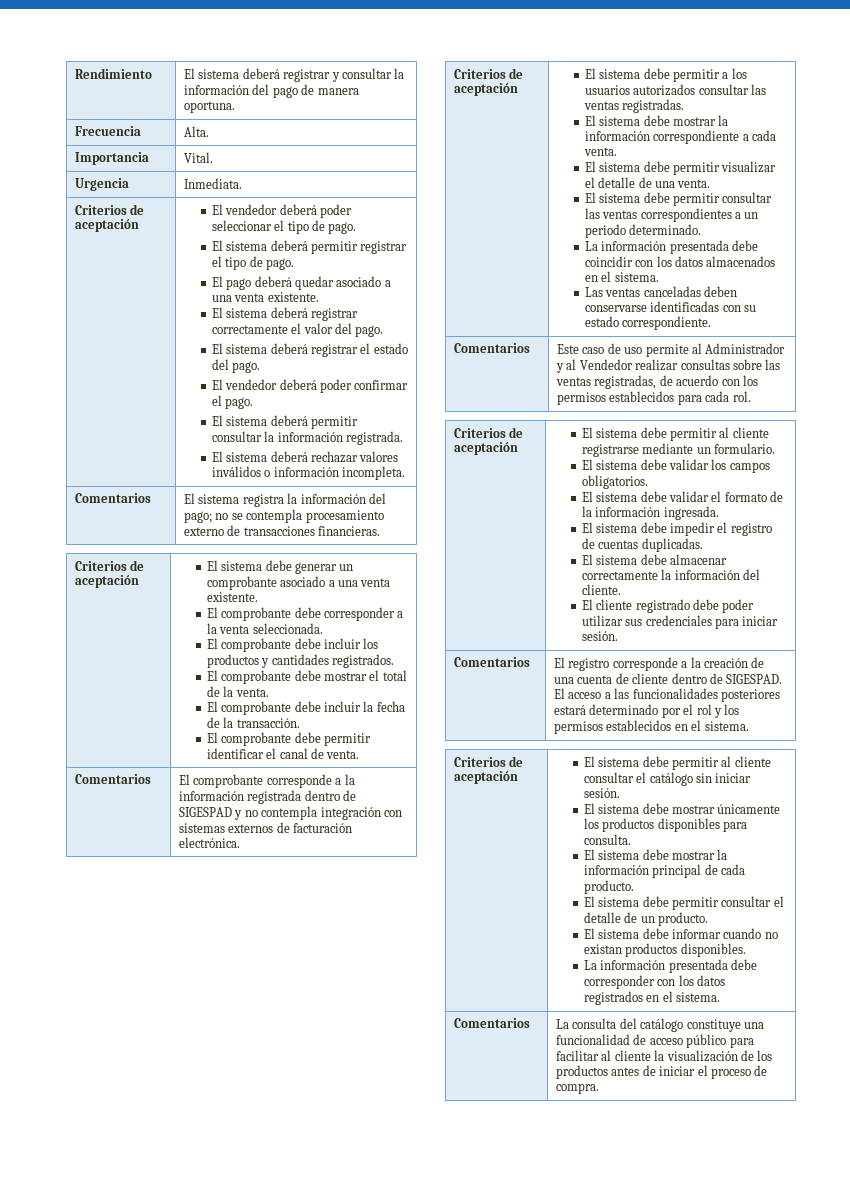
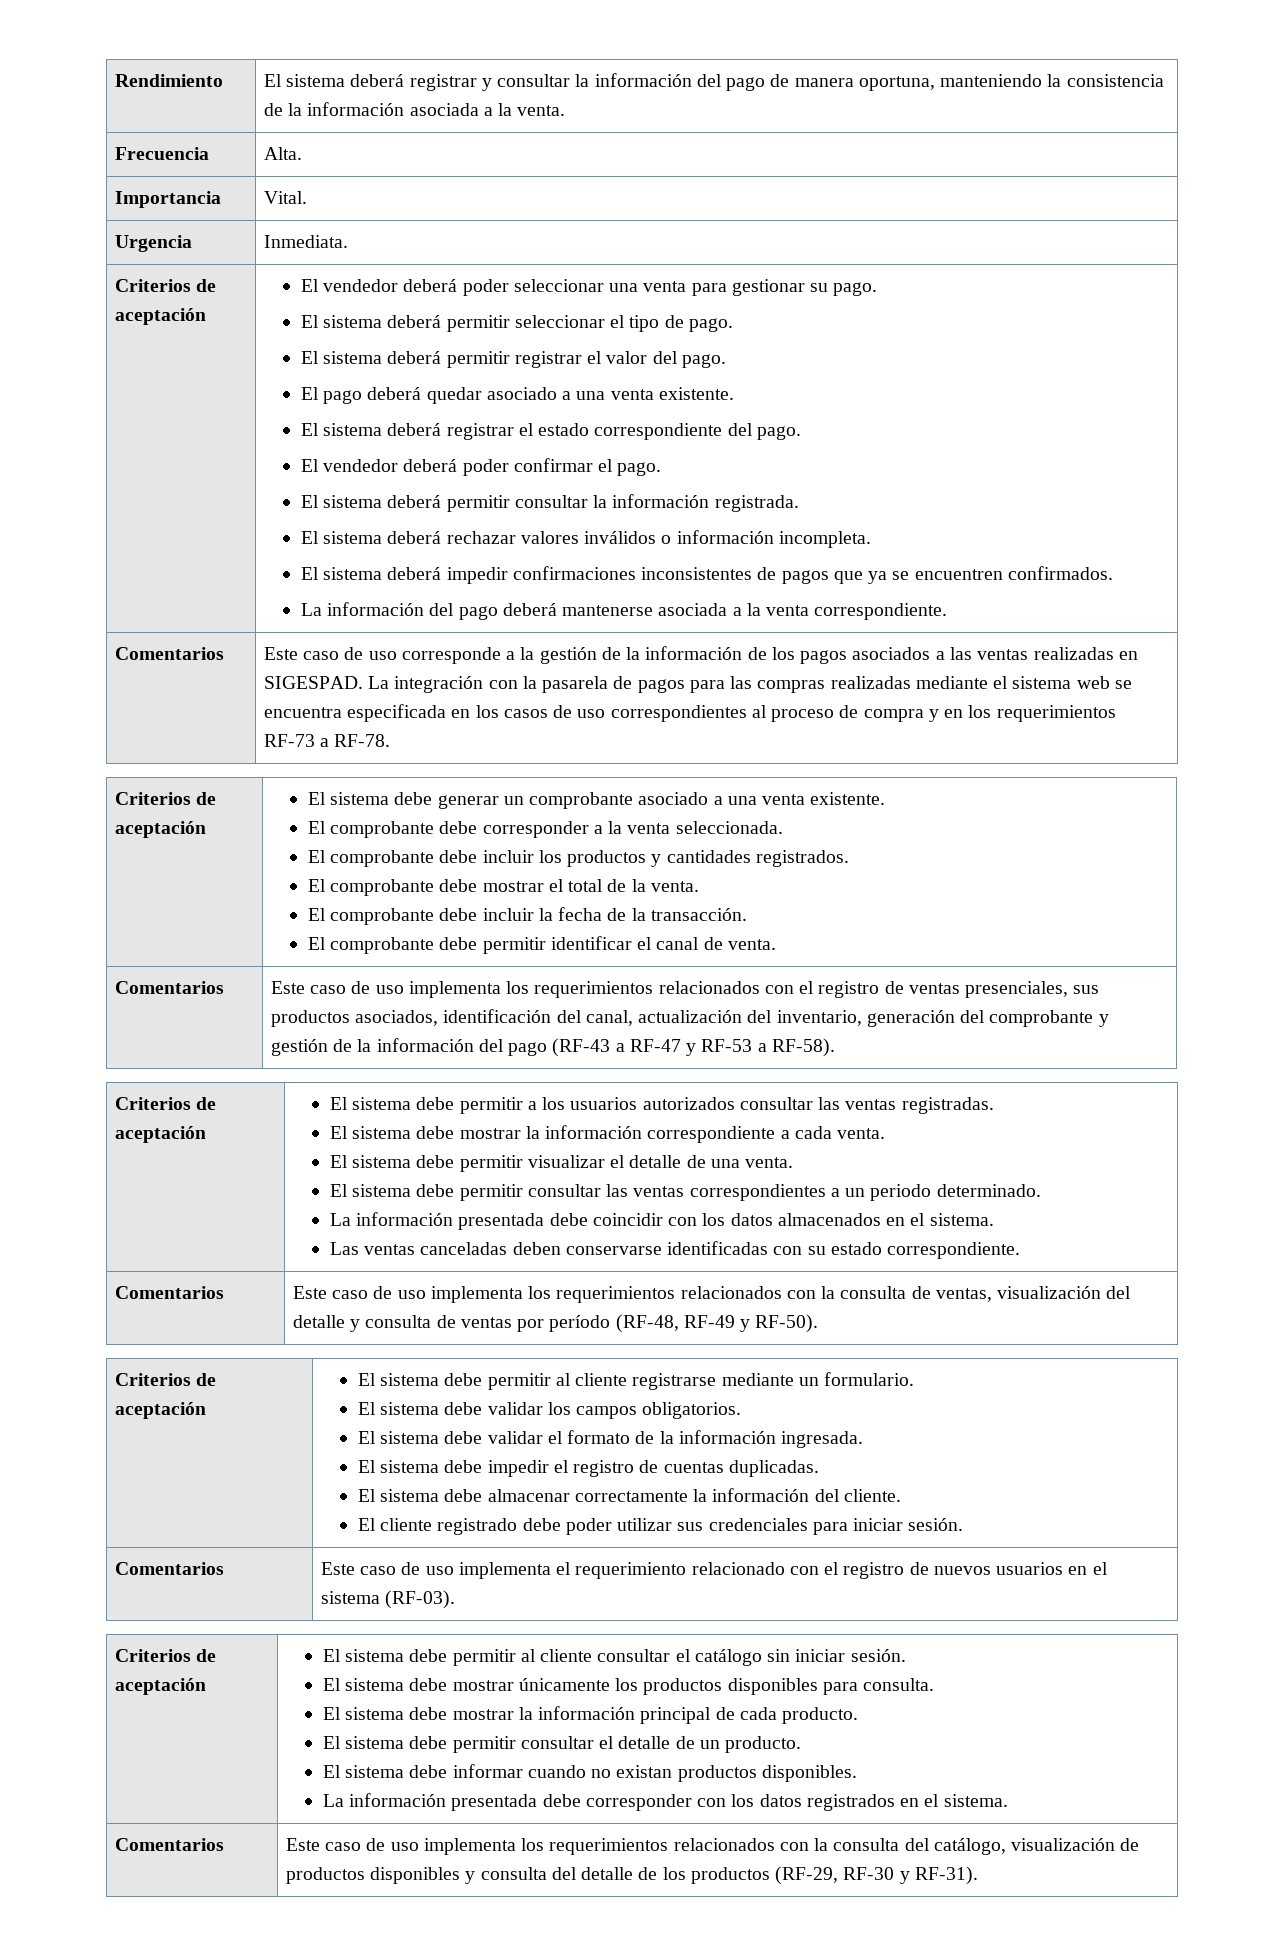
- Rendimiento | El sistema deberá registrar y consultar la información del pago de manera oportuna.
+ Rendimiento | El sistema deberá registrar y consultar la información del pago de manera oportuna, manteniendo la consistencia de la información asociada a la venta.
- El vendedor deberá poder seleccionar el tipo de pago.
+ El vendedor deberá poder seleccionar una venta para gestionar su pago.
+ El sistema deberá permitir seleccionar el tipo de pago.
- El sistema deberá permitir registrar el tipo de pago.
+ El sistema deberá permitir registrar el valor del pago.
- El sistema deberá registrar correctamente el valor del pago.
- El sistema deberá registrar el estado del pago.
+ El sistema deberá registrar el estado correspondiente del pago.
- Comentarios | El sistema registra la información del pago; no se contempla procesamiento externo de transacciones financieras.
+ El sistema deberá impedir confirmaciones inconsistentes de pagos que ya se encuentren confirmados.
+ La información del pago deberá mantenerse asociada a la venta correspondiente.
+ Comentarios | Este caso de uso corresponde a la gestión de la información de los pagos asociados a las ventas realizadas en SIGESPAD. La integración con la pasarela de pagos para las compras realizadas mediante el sistema web se encuentra especificada en los casos de uso correspondientes al proceso de compra y en los requerimientos RF-73 a RF-78.
- El comprobante corresponde a la información registrada dentro de SIGESPAD y no contempla integración con sistemas externos de facturación electrónica.
+ Este caso de uso implementa los requerimientos relacionados con el registro de ventas presenciales, sus productos asociados, identificación del canal, actualización del inventario, generación del comprobante y gestión de la información del pago (RF-43 a RF-47 y RF-53 a RF-58).
- Comentarios | Este caso de uso permite al Administrador y al Vendedor realizar consultas sobre las ventas registradas, de acuerdo con los permisos establecidos para cada rol.
+ Comentarios | Este caso de uso implementa los requerimientos relacionados con la consulta de ventas, visualización del detalle y consulta de ventas por período (RF-48, RF-49 y RF-50).
- Comentarios | El registro corresponde a la creación de una cuenta de cliente dentro de SIGESPAD. El acceso a las funcionalidades posteriores estará determinado por el rol y los permisos establecidos en el sistema.
+ Comentarios | Este caso de uso implementa el requerimiento relacionado con el registro de nuevos usuarios en el sistema (RF-03).
- Comentarios | La consulta del catálogo constituye una funcionalidad de acceso público para facilitar al cliente la visualización de los productos antes de iniciar el proceso de compra.
+ Comentarios | Este caso de uso implementa los requerimientos relacionados con la consulta del catálogo, visualización de productos disponibles y consulta del detalle de los productos (RF-29, RF-30 y RF-31).

